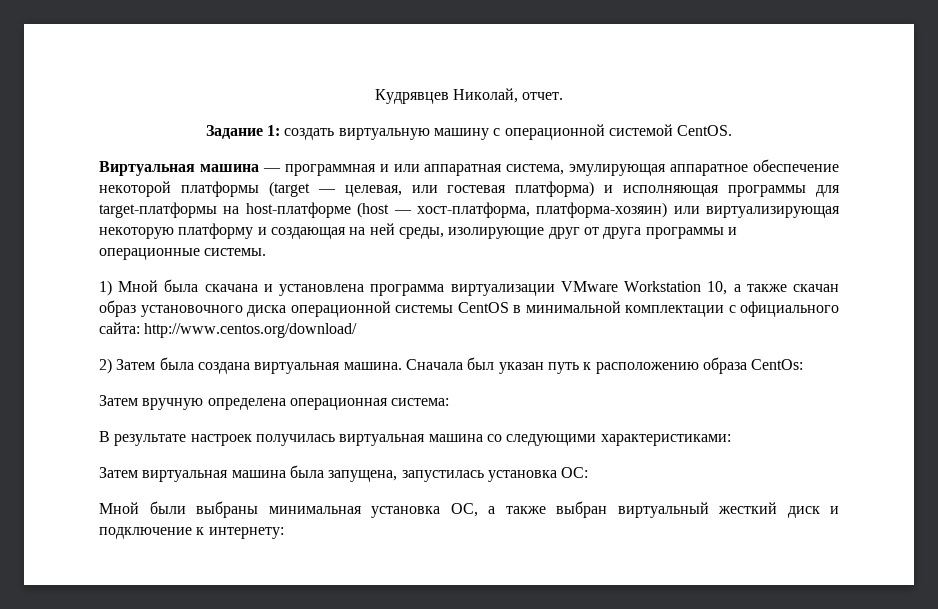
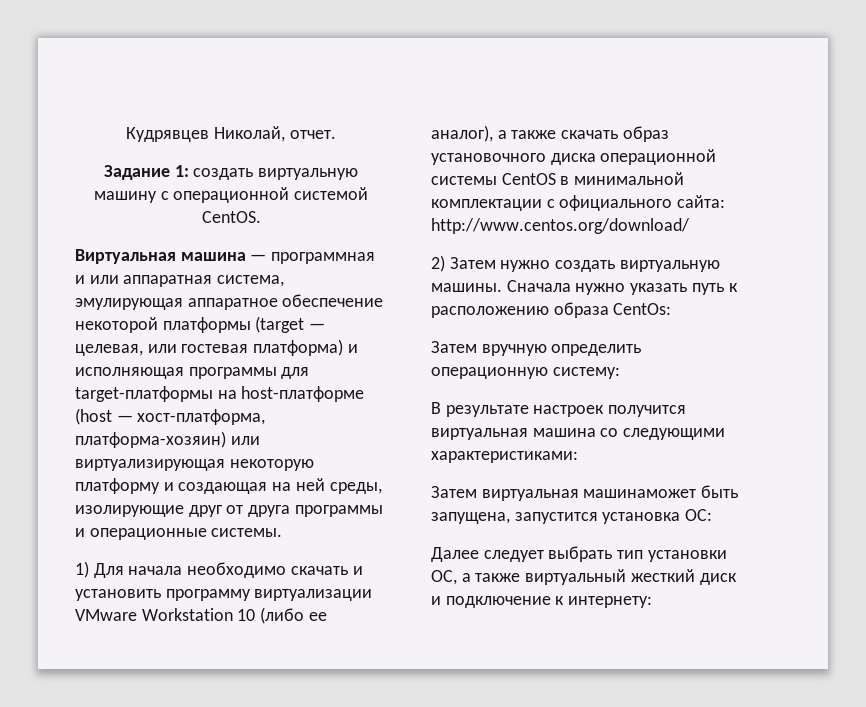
- 1) Мной была скачана и установлена программа виртуализации VMware Workstation 10, а также скачан образ установочного диска операционной системы CentOS в минимальной комплектации с официального сайта: http://www.centos.org/download/
+ 1) Для начала необходимо скачать и установить программу виртуализации VMware Workstation 10 (либо ее аналог), а также скачать образ установочного диска операционной системы CentOS в минимальной комплектации с официального сайта: http://www.centos.org/download/
- 2) Затем была создана виртуальная машина. Сначала был указан путь к расположению образа CentOs:
+ 2) Затем нужно создать виртуальную машины. Сначала нужно указать путь к расположению образа CentOs:
- Затем вручную определена операционная система:
+ Затем вручную определить операционную систему:
- В результате настроек получилась виртуальная машина со следующими характеристиками:
+ В результате настроек получится виртуальная машина со следующими характеристиками:
- Затем виртуальная машина была запущена, запустилась установка ОС:
- Мной были выбраны минимальная установка ОС, а также выбран виртуальный жесткий диск и подключение к интернету:
+ Затем виртуальная машинаможет быть запущена, запустится установка ОС:
+ Далее следует выбрать тип установки ОС, а также виртуальный жесткий диск и подключение к интернету:

